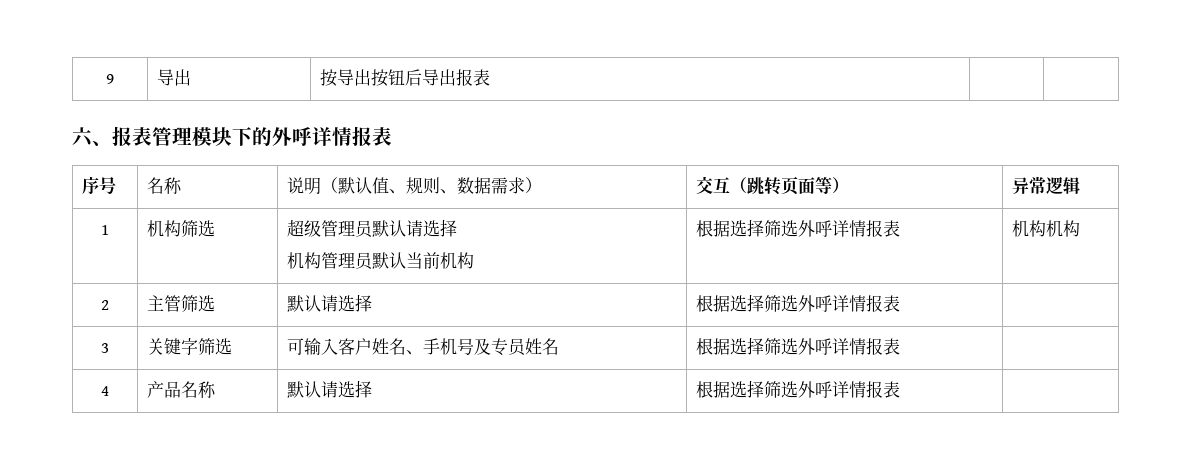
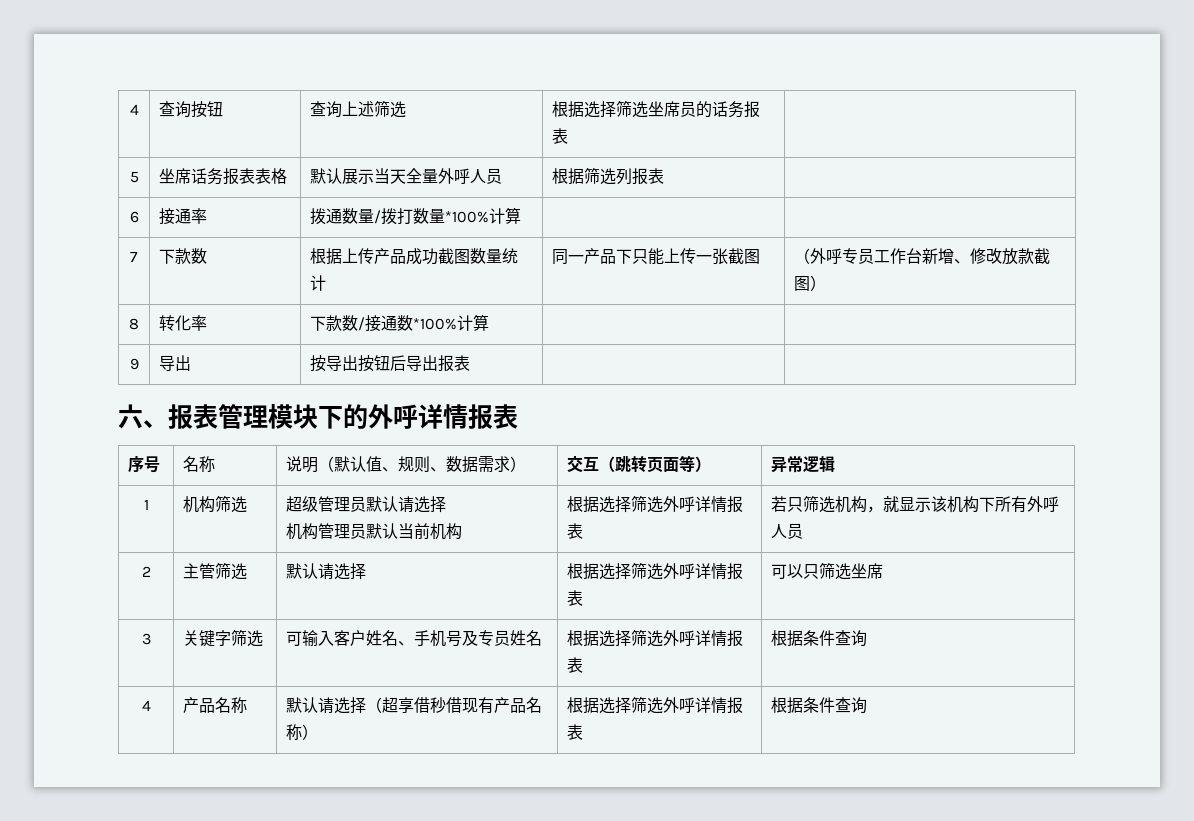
+ 4 | 查询按钮 | 查询上述筛选 | 根据选择筛选坐席员的话务报表 |
+ 5 | 坐席话务报表表格 | 默认展示当天全量外呼人员 | 根据筛选列报表 |
+ 6 | 接通率 | 拨通数量/拨打数量*100%计算 | |
+ 7 | 下款数 | 根据上传产品成功截图数量统计 | 同一产品下只能上传一张截图 | （外呼专员工作台新增、修改放款截图）
+ 8 | 转化率 | 下款数/接通数*100%计算 | |
  1 | 机构筛选 | 超级管理员默认请选择
- 机构管理员默认当前机构 | 根据选择筛选外呼详情报表 | 机构机构
+ 机构管理员默认当前机构 | 根据选择筛选外呼详情报表 | 若只筛选机构，就显示该机构下所有外呼人员
- 2 | 主管筛选 | 默认请选择 | 根据选择筛选外呼详情报表 |
+ 2 | 主管筛选 | 默认请选择 | 根据选择筛选外呼详情报表 | 可以只筛选坐席
- 3 | 关键字筛选 | 可输入客户姓名、手机号及专员姓名 | 根据选择筛选外呼详情报表 |
+ 3 | 关键字筛选 | 可输入客户姓名、手机号及专员姓名 | 根据选择筛选外呼详情报表 | 根据条件查询
- 4 | 产品名称 | 默认请选择 | 根据选择筛选外呼详情报表 |
+ 4 | 产品名称 | 默认请选择（超享借秒借现有产品名称） | 根据选择筛选外呼详情报表 | 根据条件查询

